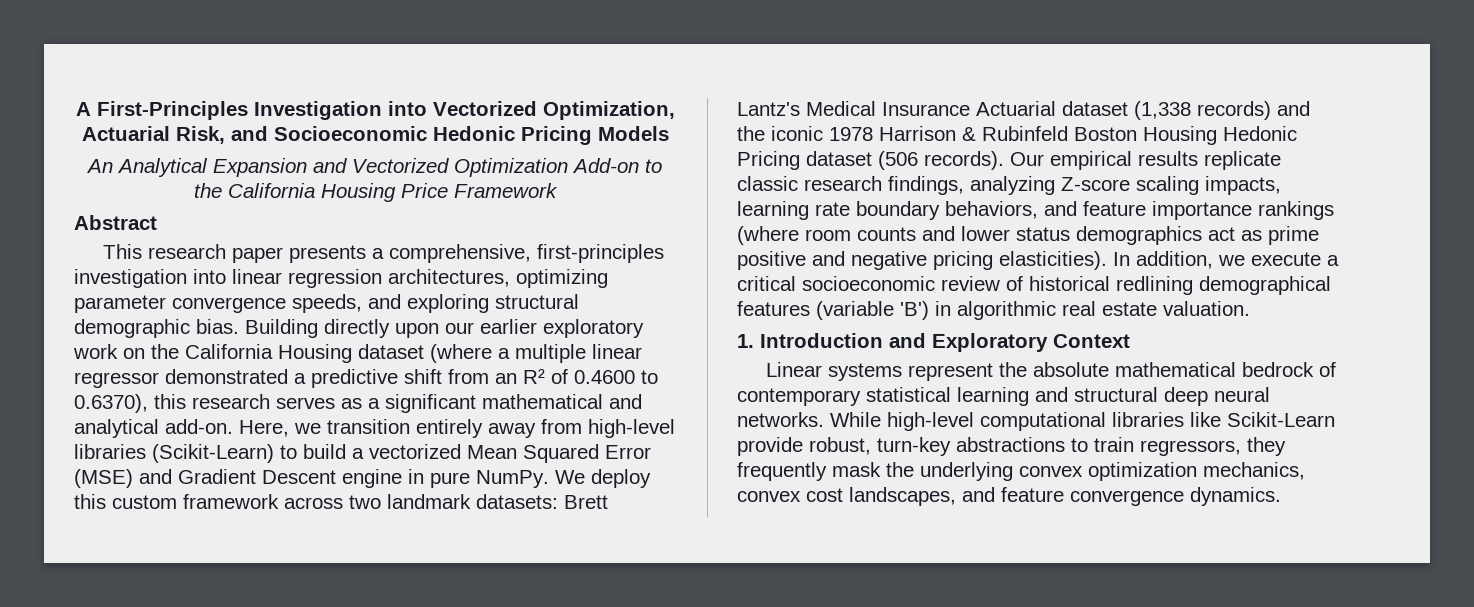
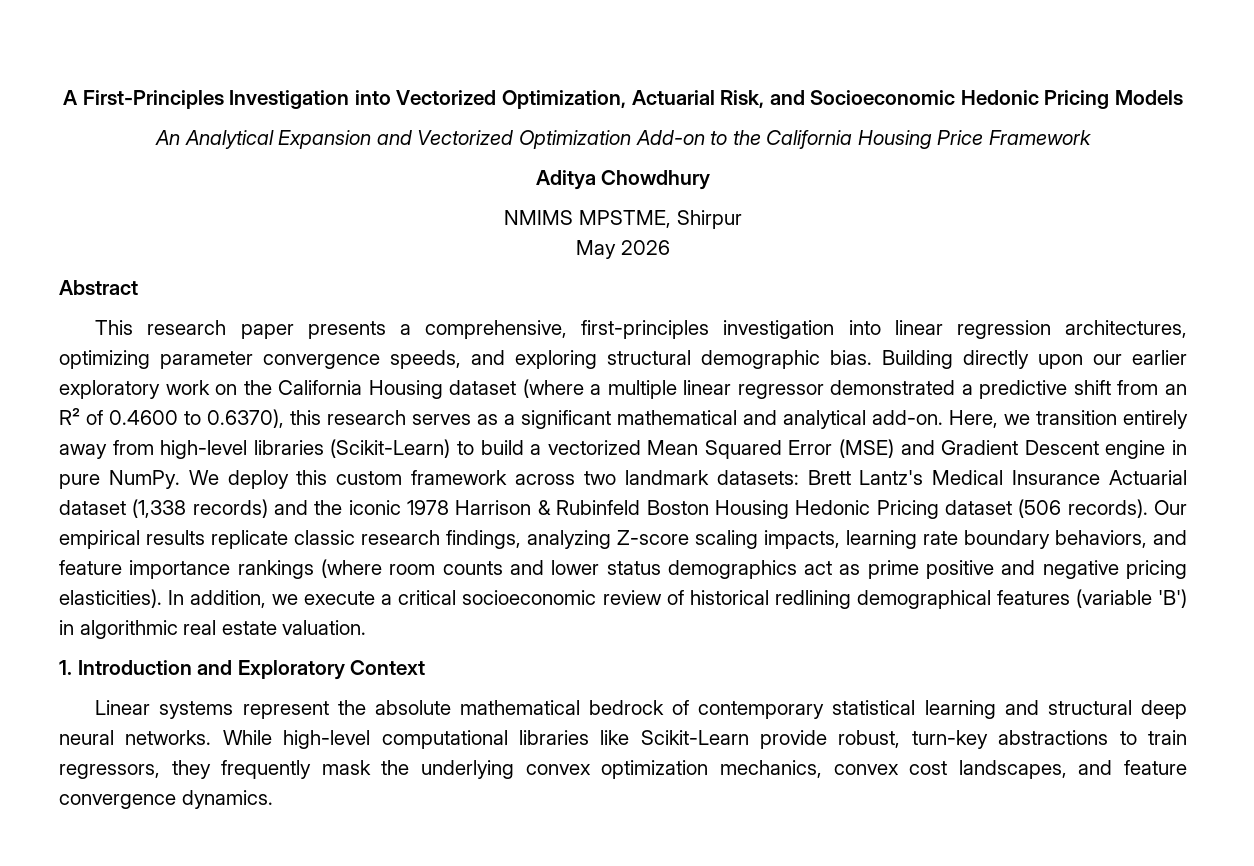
+ Aditya Chowdhury
+ NMIMS MPSTME, Shirpur
+ May 2026

